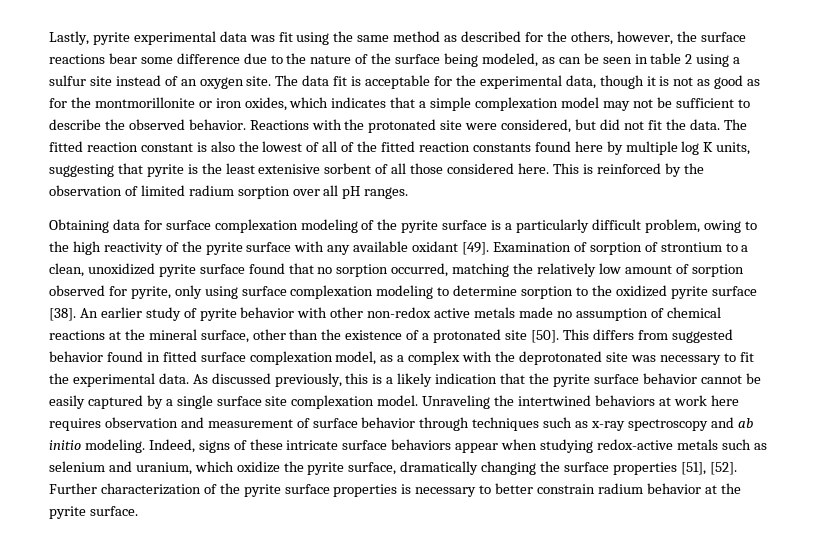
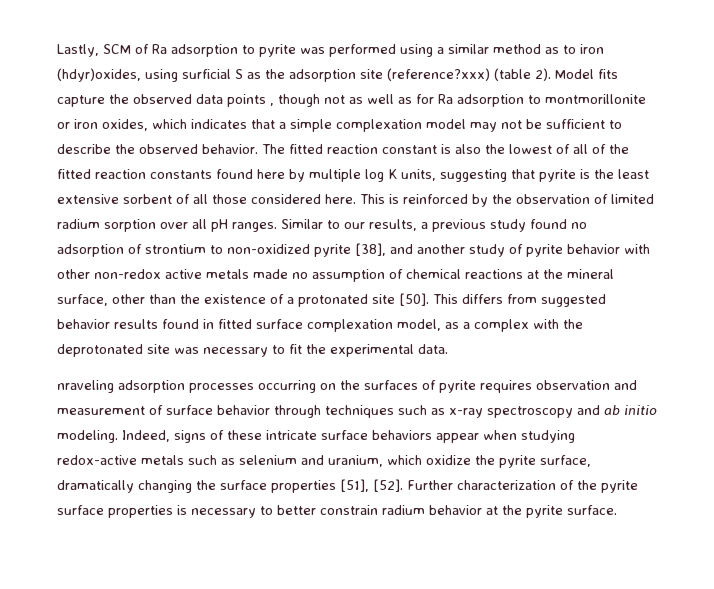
- Lastly, pyrite experimental data was fit using the same method as described for the others, however, the surface reactions bear some difference due to the nature of the surface being modeled, as can be seen in table 2 using a sulfur site instead of an oxygen site. The data fit is acceptable for the experimental data, though it is not as good as for the montmorillonite or iron oxides, which indicates that a simple complexation model may not be sufficient to describe the observed behavior.
+ Lastly, SCM of Ra adsorption to pyrite was performed using a similar method as to iron (hdyr)oxides, using surficial S as the adsorption site (reference?xxx) (table 2). Model fits capture the observed data points , though not as well as for Ra adsorption to montmorillonite or iron oxides, which indicates that a simple complexation model may not be sufficient to describe the observed behavior.
- Reactions with the protonated site were considered, but did not fit the data.
- The fitted reaction constant is also the lowest of all of the fitted reaction constants found here by multiple log K units, suggesting that pyrite is the least extenisive sorbent of all those considered here.
+ The fitted reaction constant is also the lowest of all of the fitted reaction constants found here by multiple log K units, suggesting that pyrite is the least extensive sorbent of all those considered here.
- This is reinforced by the observation of limited radium sorption over all pH ranges.
- Obtaining data for surface complexation modeling of the pyrite surface is a particularly difficult problem, owing to the high reactivity of the pyrite surface with any available oxidant [49]. Examination of sorption of strontium to a clean, unoxidized pyrite surface found that no sorption occurred, matching the relatively low amount of sorption observed for pyrite, only using surface complexation modeling to determine sorption to the oxidized pyrite surface [38]. An earlier study of pyrite behavior with other non-redox active metals made no assumption of chemical reactions at the mineral surface, other than the existence of a protonated site [50].
+ This is reinforced by the observation of limited radium sorption over all pH ranges. Similar to our results, a previous study found no adsorption of strontium to non-oxidized pyrite [38], and another study of pyrite behavior with other non-redox active metals made no assumption of chemical reactions at the mineral surface, other than the existence of a protonated site [50].
- This differs from suggested behavior found in fitted surface complexation model, as a complex with the deprotonated site was necessary to fit the experimental data. As discussed previously, this is a likely indication that the pyrite surface behavior cannot be easily captured by a single surface site complexation model. Unraveling the intertwined behaviors at work here requires observation and measurement of surface behavior through techniques such as x-ray spectroscopy and ab initio modeling.
+ This differs from suggested behavior results found in fitted surface complexation model, as a complex with the deprotonated site was necessary to fit the experimental data.
+ nraveling adsorption processes occurring on the surfaces of pyrite requires observation and measurement of surface behavior through techniques such as x-ray spectroscopy and ab initio modeling.

